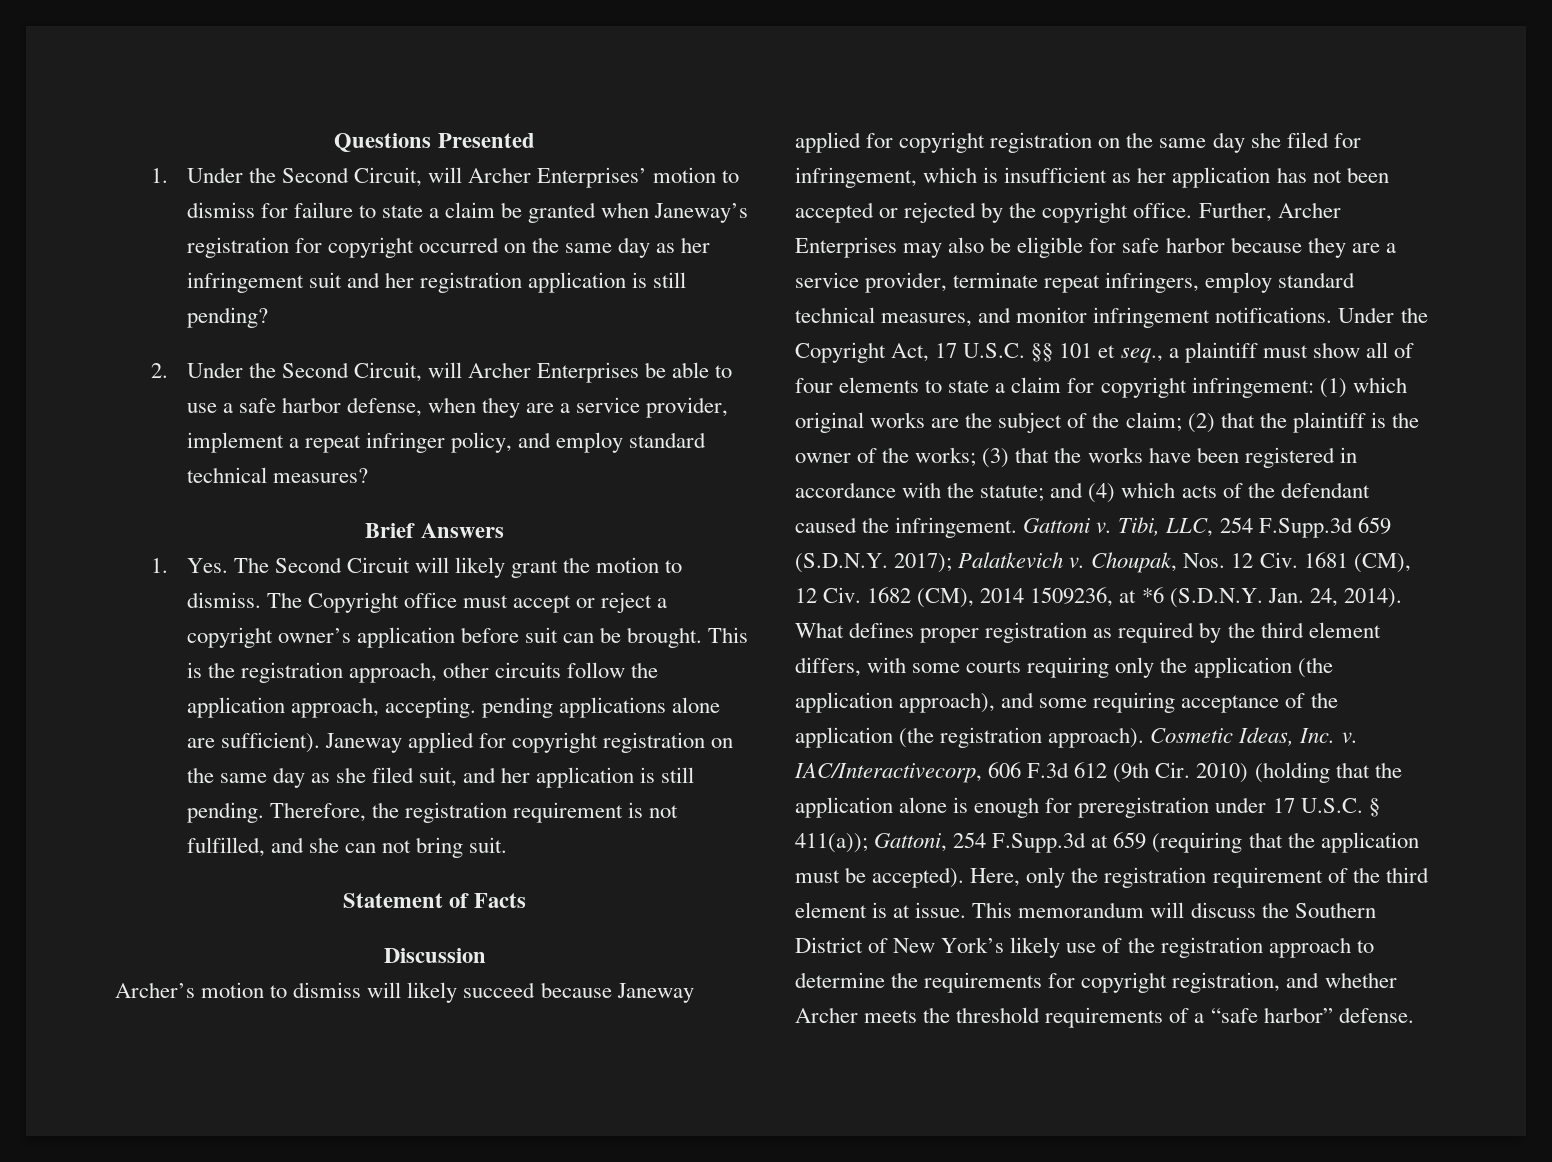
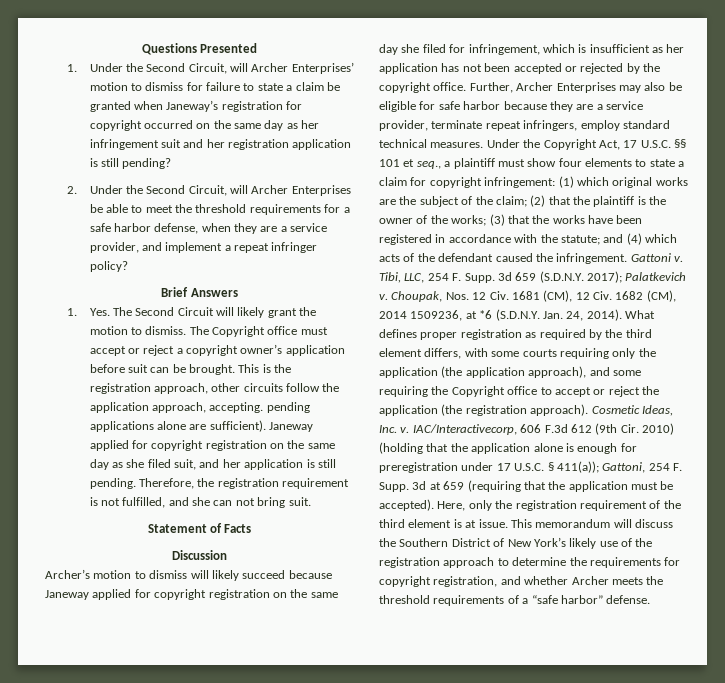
- 2. Under the Second Circuit, will Archer Enterprises be able to use a safe harbor defense, when they are a service provider, implement a repeat infringer policy, and employ standard technical measures?
+ 2. Under the Second Circuit, will Archer Enterprises be able to meet the threshold requirements for a safe harbor defense, when they are a service provider, and implement a repeat infringer policy?
- Further, Archer Enterprises may also be eligible for safe harbor because they are a service provider, terminate repeat infringers, employ standard technical measures, and monitor infringement notifications.
+ Further, Archer Enterprises may also be eligible for safe harbor because they are a service provider, terminate repeat infringers, employ standard technical measures.
- Under the Copyright Act, 17 U.S.C. §§ 101 et seq., a plaintiff must show all of four elements to state a claim for copyright infringement:
+ Under the Copyright Act, 17 U.S.C. §§ 101 et seq., a plaintiff must show four elements to state a claim for copyright infringement:
- Tibi, LLC, 254 F.Supp.3d 659 (S.D.N.Y. 2017); Palatkevich v.
+ Tibi, LLC, 254 F. Supp. 3d 659 (S.D.N.Y. 2017); Palatkevich v.
- What defines proper registration as required by the third element differs, with some courts requiring only the application (the application approach), and some requiring acceptance of the application (the registration approach).
+ What defines proper registration as required by the third element differs, with some courts requiring only the application (the application approach), and some requiring the Copyright office to accept or reject the application (the registration approach).
- IAC/Interactivecorp, 606 F.3d 612 (9th Cir. 2010) (holding that the application alone is enough for preregistration under 17 U.S.C. § 411(a)); Gattoni, 254 F.Supp.3d at 659 (requiring that the application must be accepted).
+ IAC/Interactivecorp, 606 F.3d 612 (9th Cir. 2010) (holding that the application alone is enough for preregistration under 17 U.S.C. § 411(a)); Gattoni, 254 F. Supp. 3d at 659 (requiring that the application must be accepted).

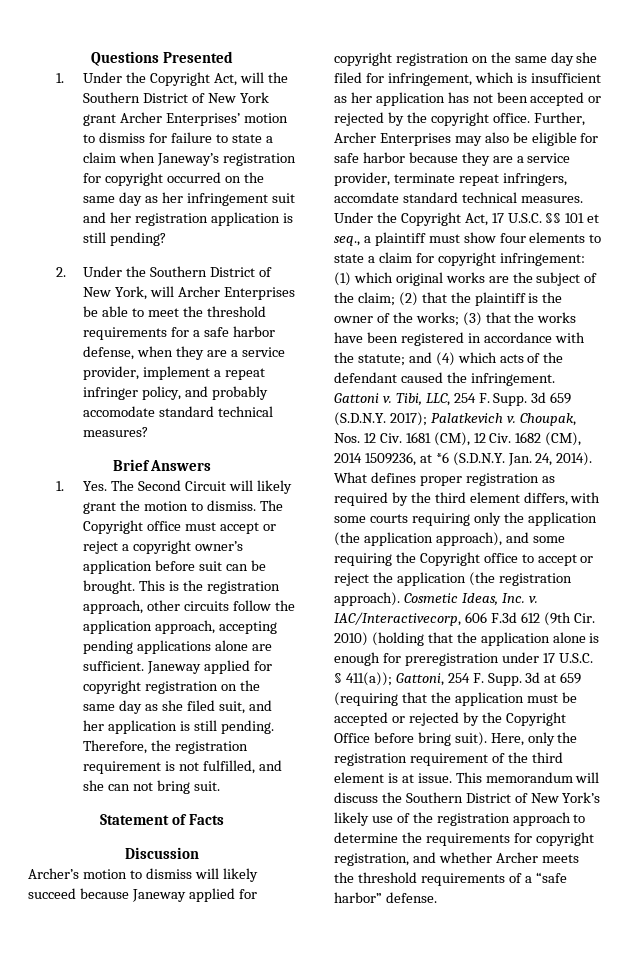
- 1. Under the Second Circuit, will Archer Enterprises’ motion to dismiss for failure to state a claim be granted when Janeway’s registration for copyright occurred on the same day as her infringement suit and her registration application is still pending?
+ 1. Under the Copyright Act, will the Southern District of New York grant Archer Enterprises’ motion to dismiss for failure to state a claim when Janeway’s registration for copyright occurred on the same day as her infringement suit and her registration application is still pending?
- 2. Under the Second Circuit, will Archer Enterprises be able to meet the threshold requirements for a safe harbor defense, when they are a service provider, and implement a repeat infringer policy?
+ 2. Under the Southern District of New York, will Archer Enterprises be able to meet the threshold requirements for a safe harbor defense, when they are a service provider, implement a repeat infringer policy, and probably accomodate standard technical measures?
- This is the registration approach, other circuits follow the application approach, accepting. pending applications alone are sufficient).
+ This is the registration approach, other circuits follow the application approach, accepting pending applications alone are sufficient.
- Further, Archer Enterprises may also be eligible for safe harbor because they are a service provider, terminate repeat infringers, employ standard technical measures.
+ Further, Archer Enterprises may also be eligible for safe harbor because they are a service provider, terminate repeat infringers, accomdate standard technical measures.
- 3d at 659 (requiring that the application must be accepted).
+ 3d at 659 (requiring that the application must be accepted or rejected by the Copyright Office before bring suit).

